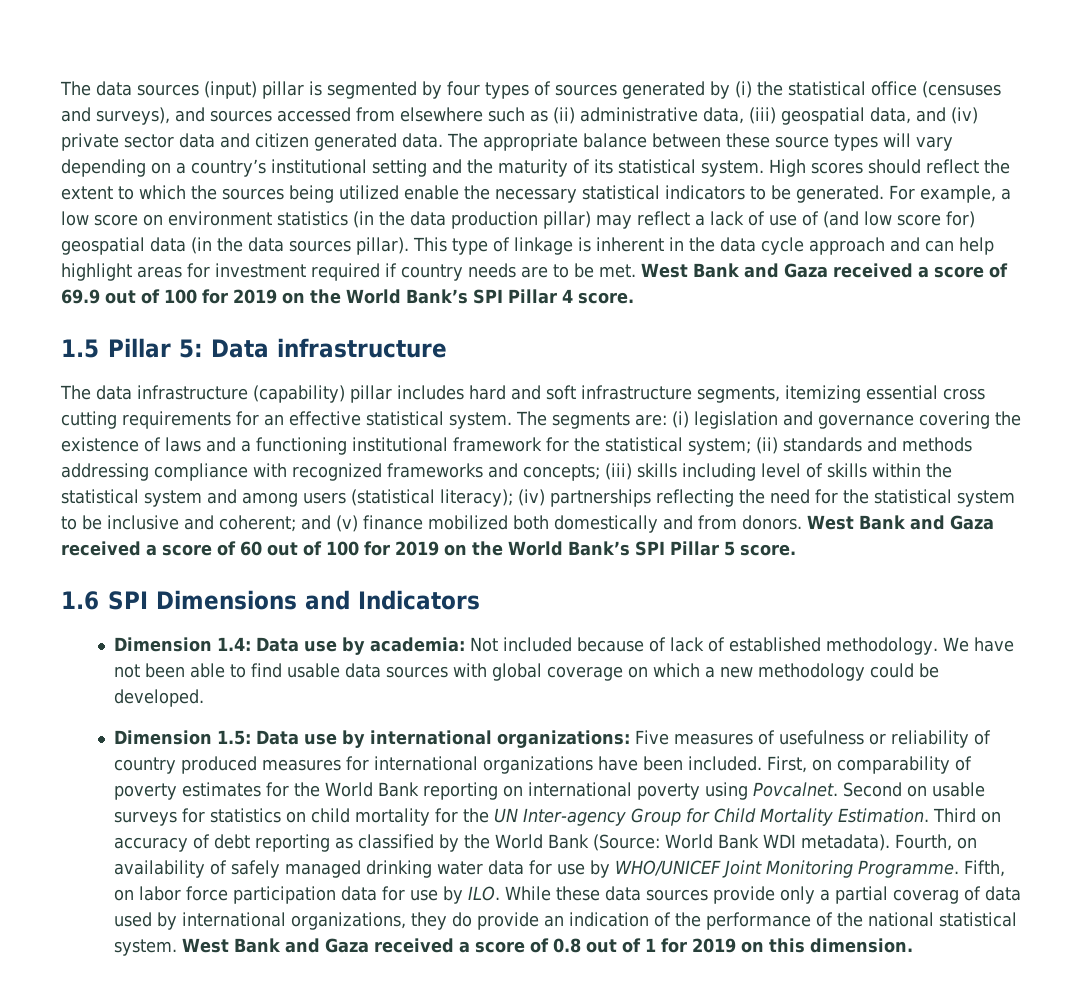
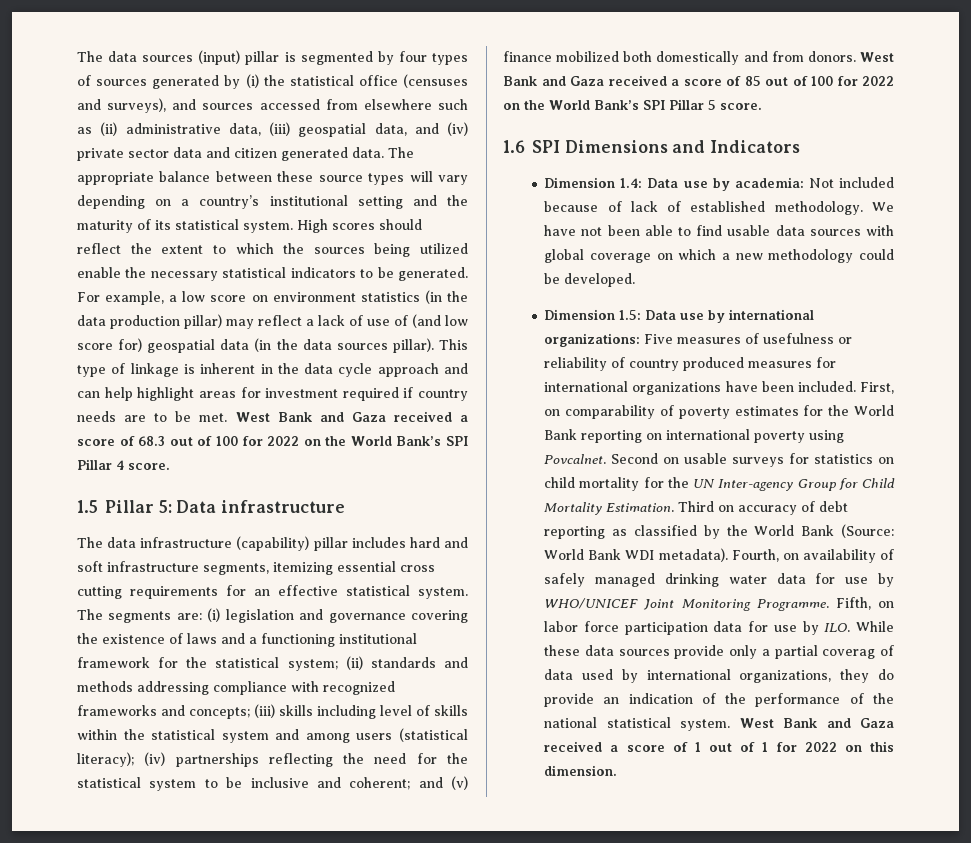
- West Bank and Gaza received a score of 69.9 out of 100 for 2019 on the World Bank’s SPI Pillar 4 score.
+ West Bank and Gaza received a score of 68.3 out of 100 for 2022 on the World Bank’s SPI Pillar 4 score.
- West Bank and Gaza received a score of 60 out of 100 for 2019 on the World Bank’s SPI Pillar 5 score.
+ West Bank and Gaza received a score of 85 out of 100 for 2022 on the World Bank’s SPI Pillar 5 score.
- West Bank and Gaza received a score of 0.8 out of 1 for 2019 on this dimension.
+ West Bank and Gaza received a score of 1 out of 1 for 2022 on this dimension.

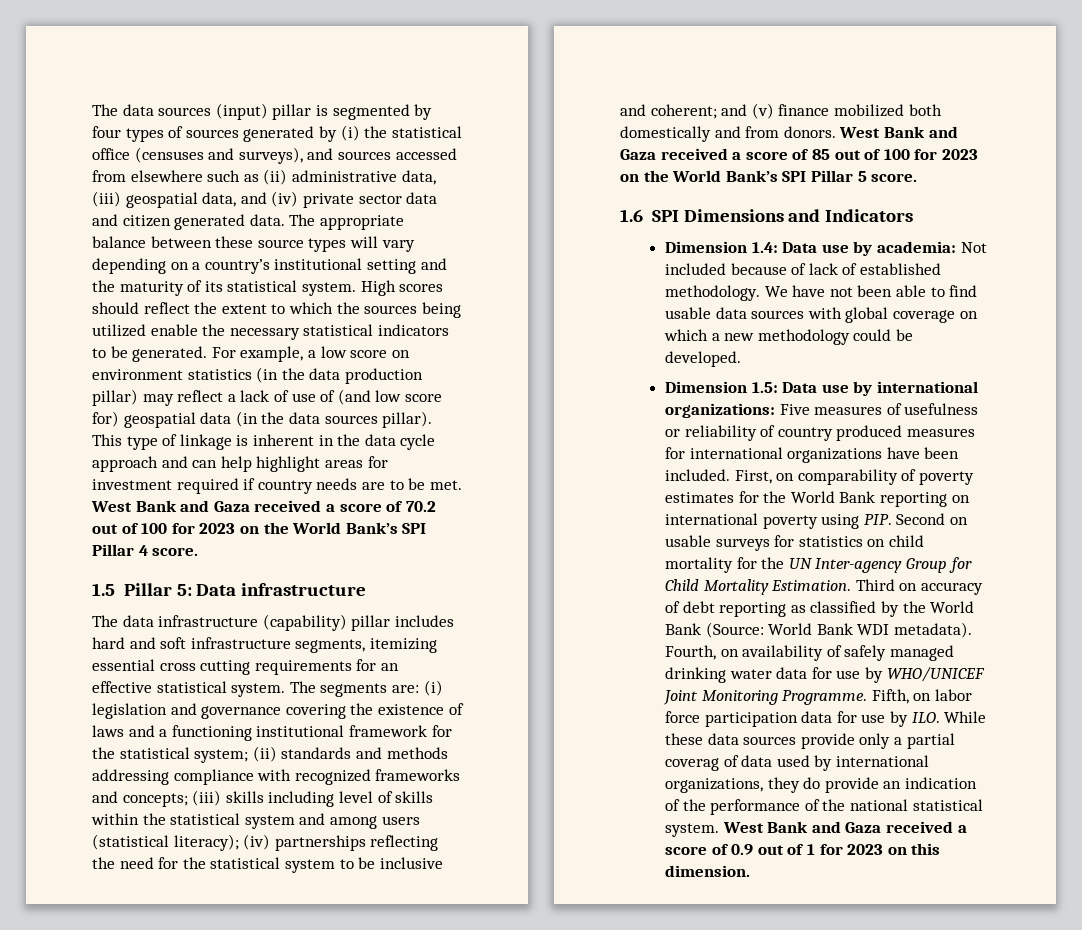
- West Bank and Gaza received a score of 68.3 out of 100 for 2022 on the World Bank’s SPI Pillar 4 score.
+ West Bank and Gaza received a score of 70.2 out of 100 for 2023 on the World Bank’s SPI Pillar 4 score.
- West Bank and Gaza received a score of 85 out of 100 for 2022 on the World Bank’s SPI Pillar 5 score.
+ West Bank and Gaza received a score of 85 out of 100 for 2023 on the World Bank’s SPI Pillar 5 score.
- First, on comparability of poverty estimates for the World Bank reporting on international poverty using Povcalnet. Second on usable surveys for statistics on child mortality for the UN Inter-agency Group for Child Mortality Estimation.
+ First, on comparability of poverty estimates for the World Bank reporting on international poverty using PIP. Second on usable surveys for statistics on child mortality for the UN Inter-agency Group for Child Mortality Estimation.
- West Bank and Gaza received a score of 1 out of 1 for 2022 on this dimension.
+ West Bank and Gaza received a score of 0.9 out of 1 for 2023 on this dimension.

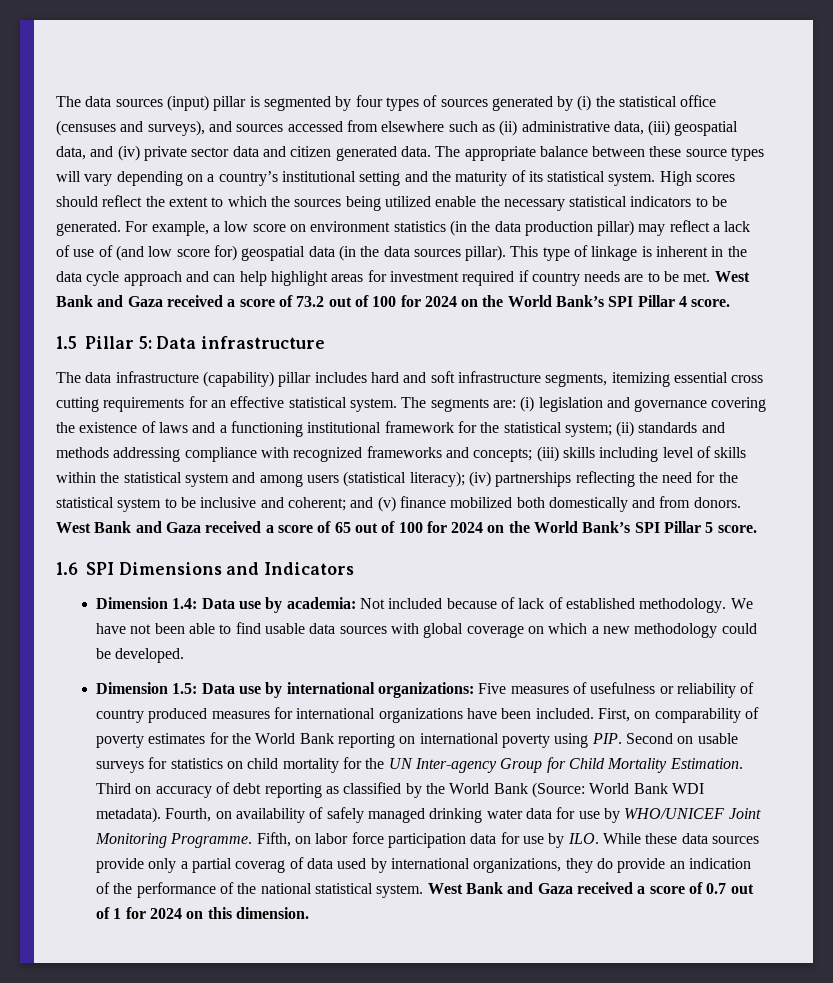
- West Bank and Gaza received a score of 70.2 out of 100 for 2023 on the World Bank’s SPI Pillar 4 score.
+ West Bank and Gaza received a score of 73.2 out of 100 for 2024 on the World Bank’s SPI Pillar 4 score.
- West Bank and Gaza received a score of 85 out of 100 for 2023 on the World Bank’s SPI Pillar 5 score.
+ West Bank and Gaza received a score of 65 out of 100 for 2024 on the World Bank’s SPI Pillar 5 score.
- West Bank and Gaza received a score of 0.9 out of 1 for 2023 on this dimension.
+ West Bank and Gaza received a score of 0.7 out of 1 for 2024 on this dimension.

